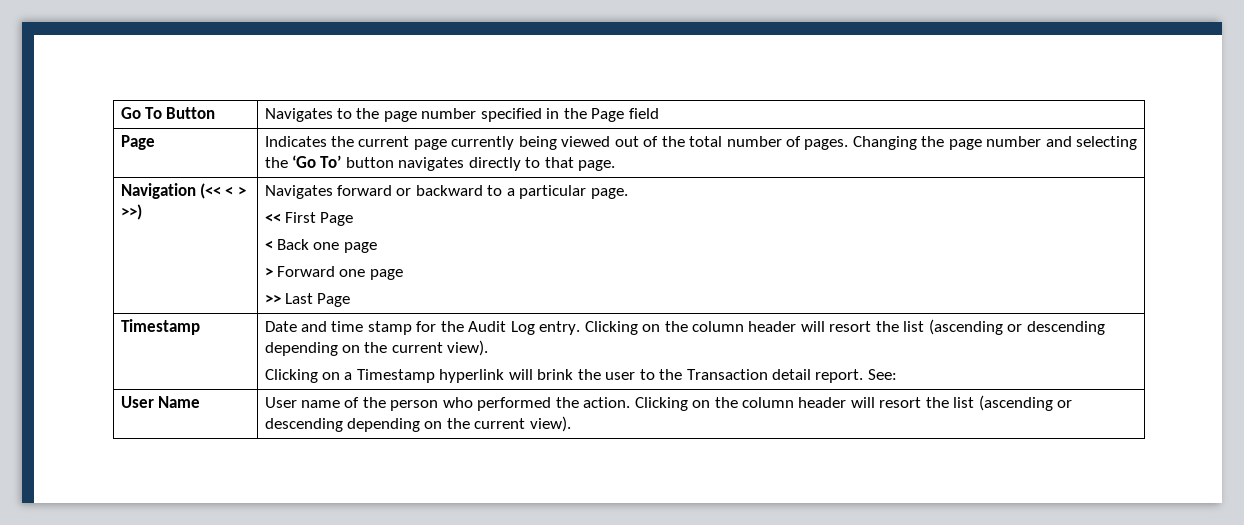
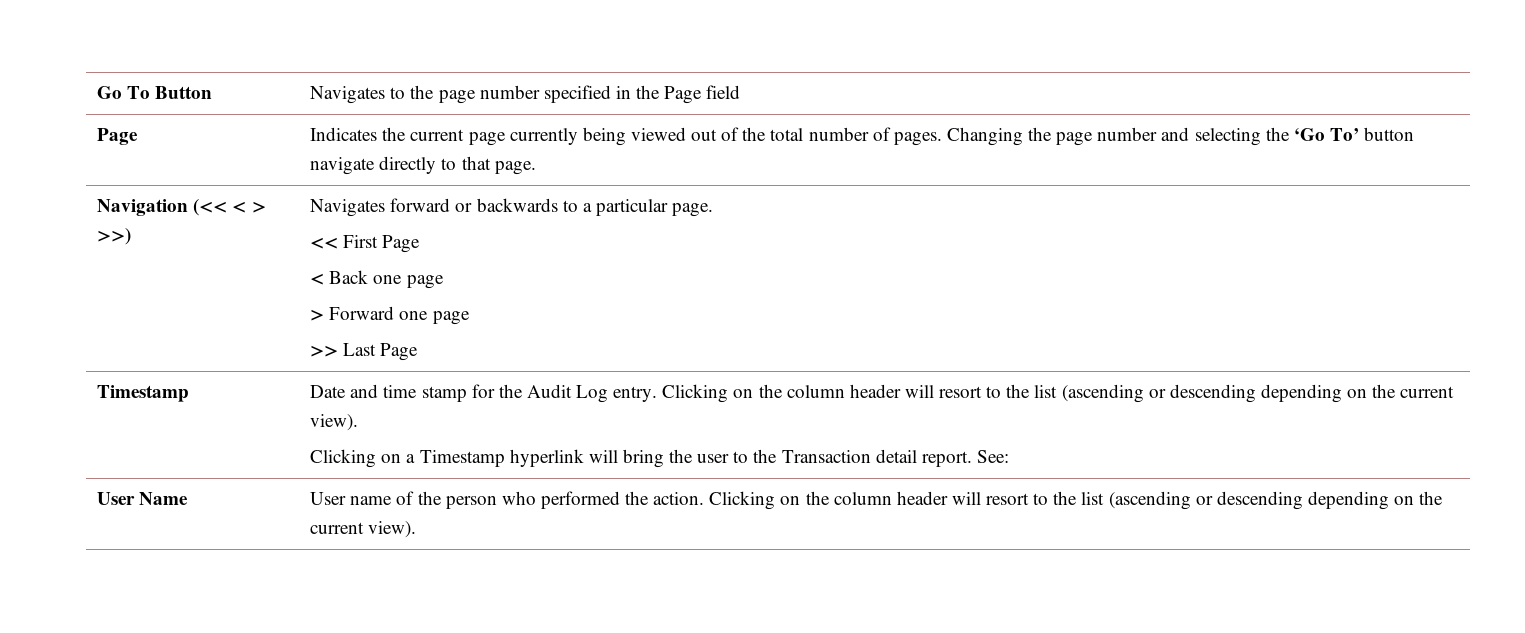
- Page | Indicates the current page currently being viewed out of the total number of pages. Changing the page number and selecting the ‘Go To’ button navigates directly to that page.
+ Page | Indicates the current page currently being viewed out of the total number of pages. Changing the page number and selecting the ‘Go To’ button navigate directly to that page.
- Navigation (<< < > >>) | Navigates forward or backward to a particular page.
+ Navigation (<< < > >>) | Navigates forward or backwards to a particular page.
- Date and time stamp for the Audit Log entry. Clicking on the column header will resort the list (ascending or descending depending on the current view).
+ Date and time stamp for the Audit Log entry. Clicking on the column header will resort to the list (ascending or descending depending on the current view).
- Clicking on a Timestamp hyperlink will brink the user to the Transaction detail report.
+ Clicking on a Timestamp hyperlink will bring the user to the Transaction detail report.
- User Name | User name of the person who performed the action. Clicking on the column header will resort the list (ascending or descending depending on the current view).
+ User Name | User name of the person who performed the action. Clicking on the column header will resort to the list (ascending or descending depending on the current view).

